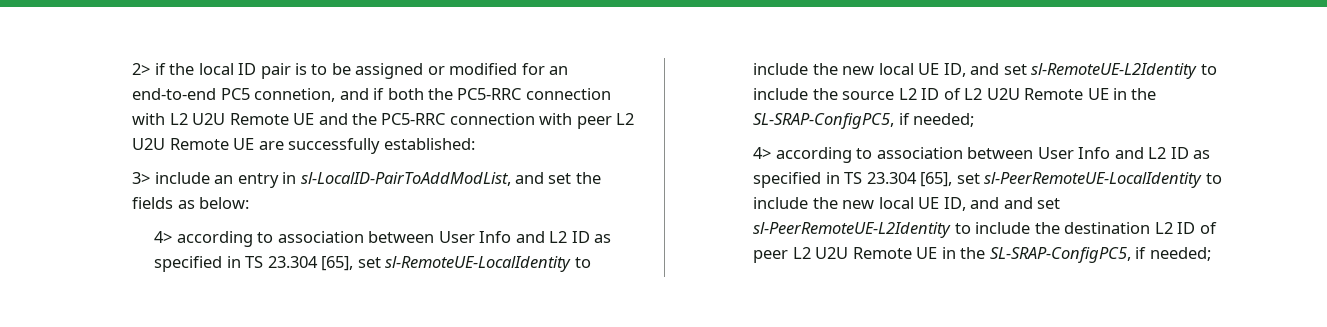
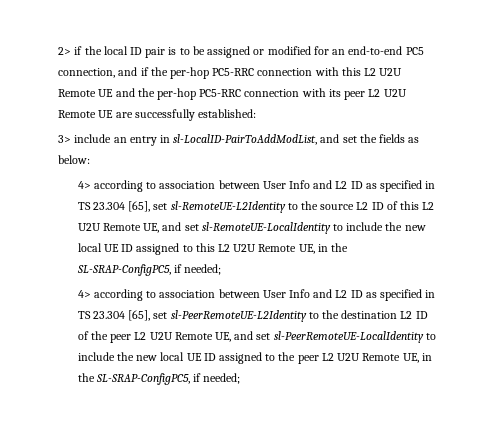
- 2> if the local ID pair is to be assigned or modified for an end-to-end PC5 connetion, and if both the PC5-RRC connection with L2 U2U Remote UE and the PC5-RRC connection with peer L2 U2U Remote UE are successfully established:
+ 2> if the local ID pair is to be assigned or modified for an end-to-end PC5 connection, and if the per-hop PC5-RRC connection with this L2 U2U Remote UE and the per-hop PC5-RRC connection with its peer L2 U2U Remote UE are successfully established:
- 4> according to association between User Info and L2 ID as specified in TS 23.304 [65], set sl-RemoteUE-LocalIdentity to include the new local UE ID, and set sl-RemoteUE-L2Identity to include the source L2 ID of L2 U2U Remote UE in the SL-SRAP-ConfigPC5, if needed;
+ 4> according to association between User Info and L2 ID as specified in TS 23.304 [65], set sl-RemoteUE-L2Identity to the source L2 ID of this L2 U2U Remote UE, and set sl-RemoteUE-LocalIdentity to include the new local UE ID assigned to this L2 U2U Remote UE, in the SL-SRAP-ConfigPC5, if needed;
- 4> according to association between User Info and L2 ID as specified in TS 23.304 [65], set sl-PeerRemoteUE-LocalIdentity to include the new local UE ID, and and set sl-PeerRemoteUE-L2Identity to include the destination L2 ID of peer L2 U2U Remote UE in the SL-SRAP-ConfigPC5, if needed;
+ 4> according to association between User Info and L2 ID as specified in TS 23.304 [65], set sl-PeerRemoteUE-L2Identity to the destination L2 ID of the peer L2 U2U Remote UE, and set sl-PeerRemoteUE-LocalIdentity to include the new local UE ID assigned to the peer L2 U2U Remote UE, in the SL-SRAP-ConfigPC5, if needed;

